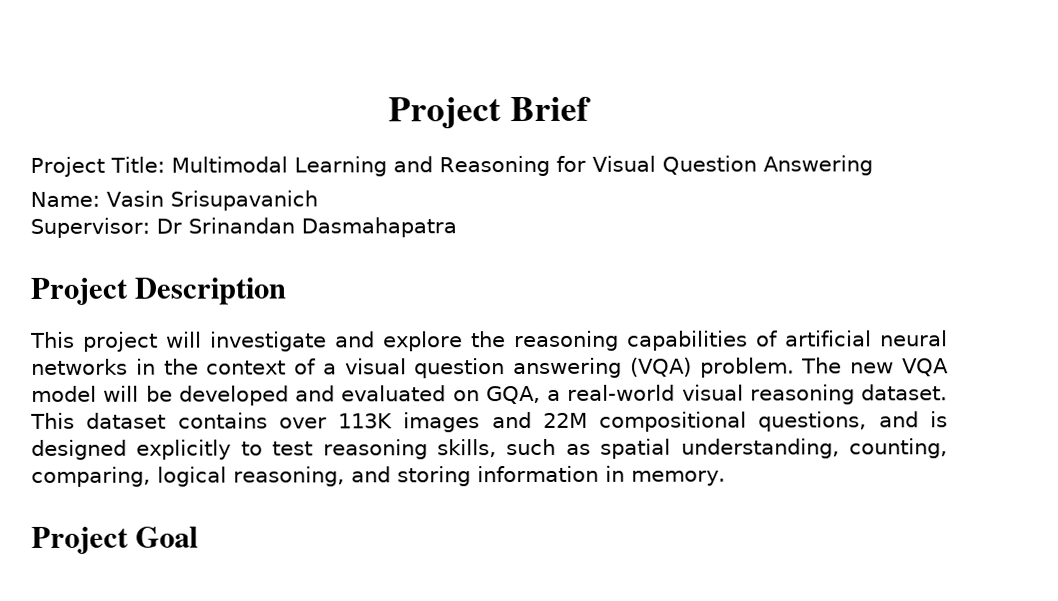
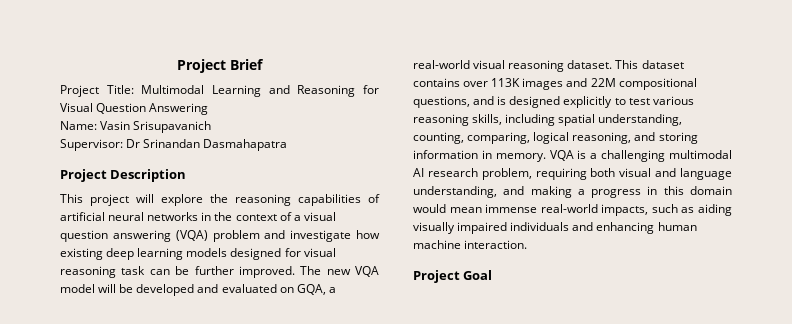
- This project will investigate and explore the reasoning capabilities of artificial neural networks in the context of a visual question answering (VQA) problem.
+ This project will explore the reasoning capabilities of artificial neural networks in the context of a visual question answering (VQA) problem and investigate how existing deep learning models designed for visual reasoning task can be further improved.
- This dataset contains over 113K images and 22M compositional questions, and is designed explicitly to test reasoning skills, such as spatial understanding, counting, comparing, logical reasoning, and storing information in memory.
+ This dataset contains over 113K images and 22M compositional questions, and is designed explicitly to test various reasoning skills, including spatial understanding, counting, comparing, logical reasoning, and storing information in memory. VQA is a challenging multimodal AI research problem, requiring both visual and language understanding, and making a progress in this domain would mean immense real-world impacts, such as aiding visually impaired individuals and enhancing human machine interaction.

